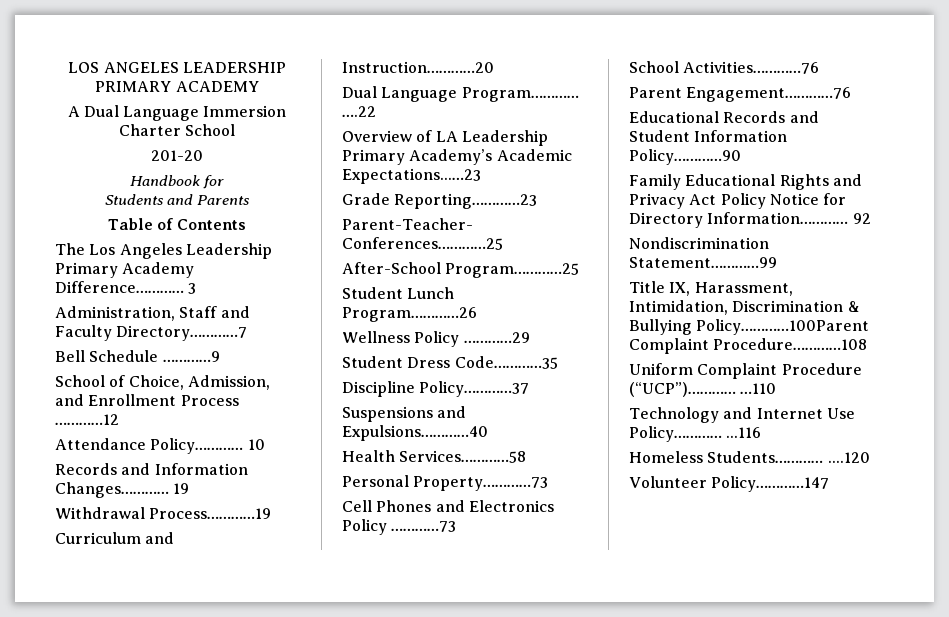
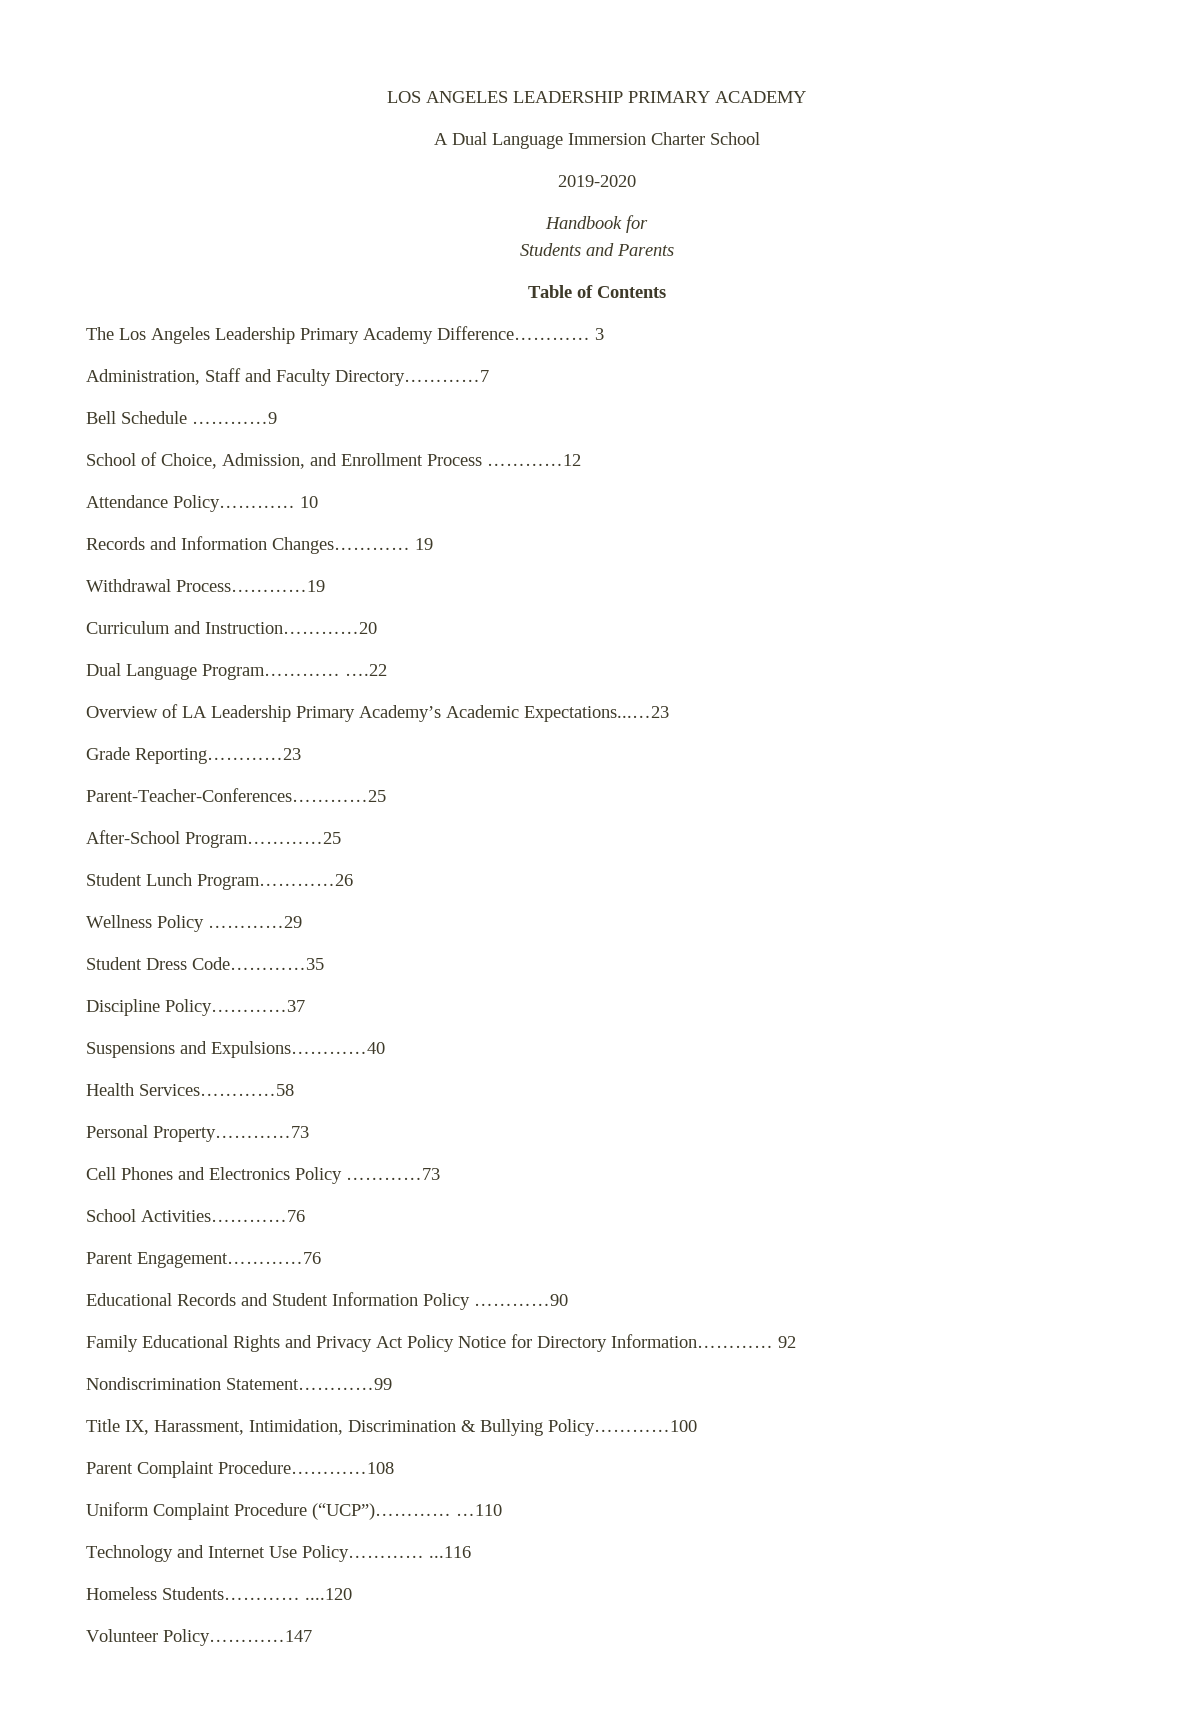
- 201-20
+ 2019-2020
- Educational Records and Student Information Policy…………90
+ Educational Records and Student Information Policy …………90
- Title IX, Harassment, Intimidation, Discrimination & Bullying Policy…………100Parent Complaint Procedure…………108
+ Title IX, Harassment, Intimidation, Discrimination & Bullying Policy…………100
+ Parent Complaint Procedure…………108

